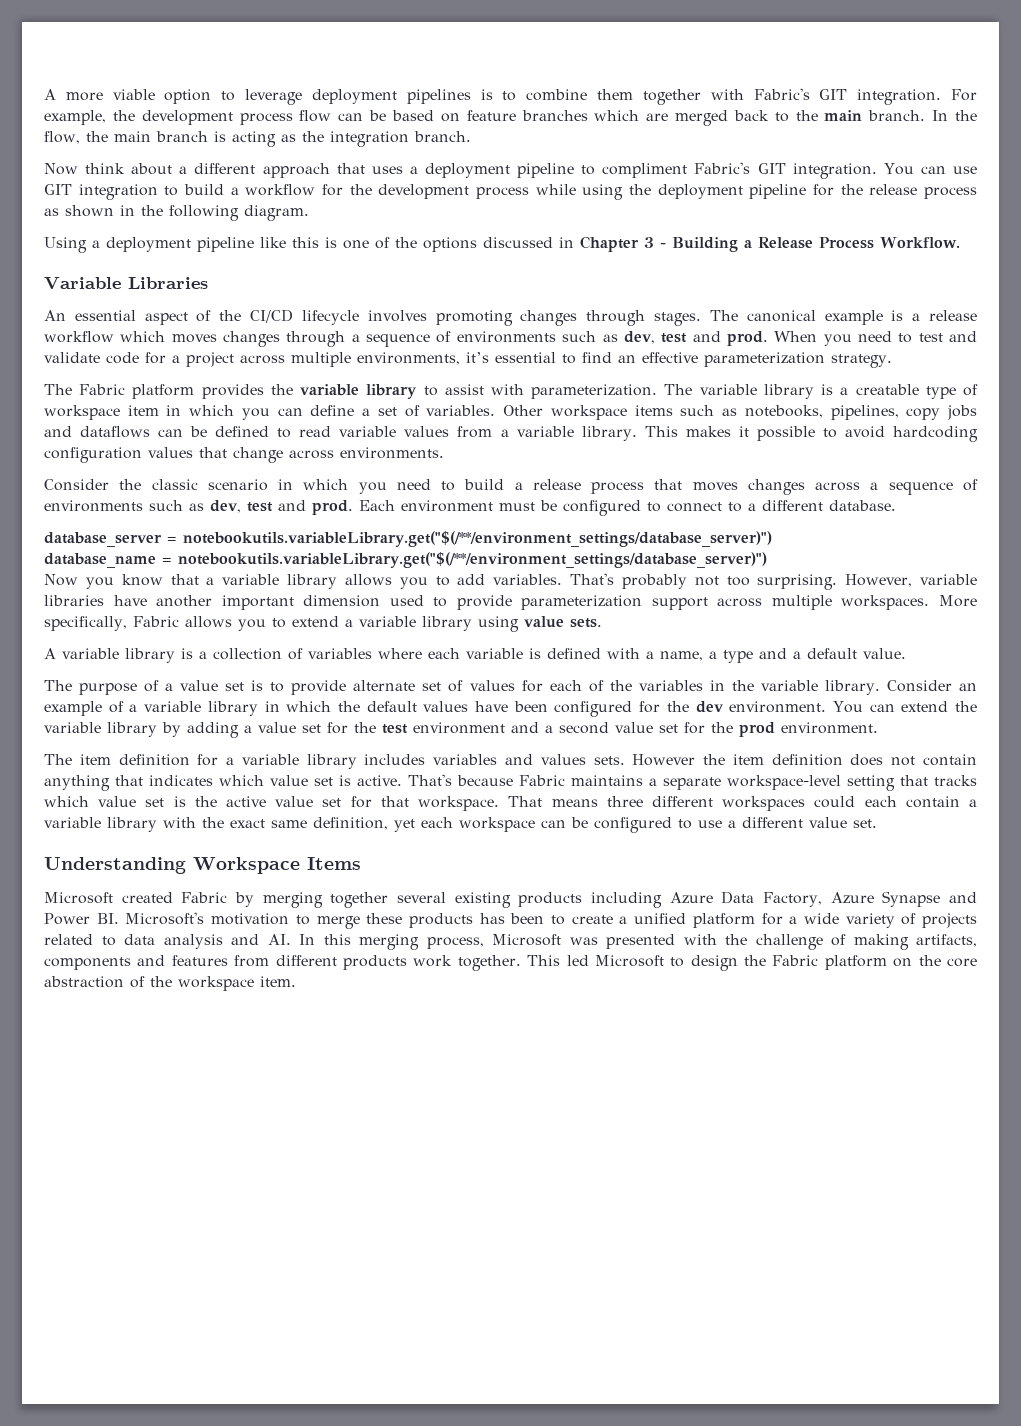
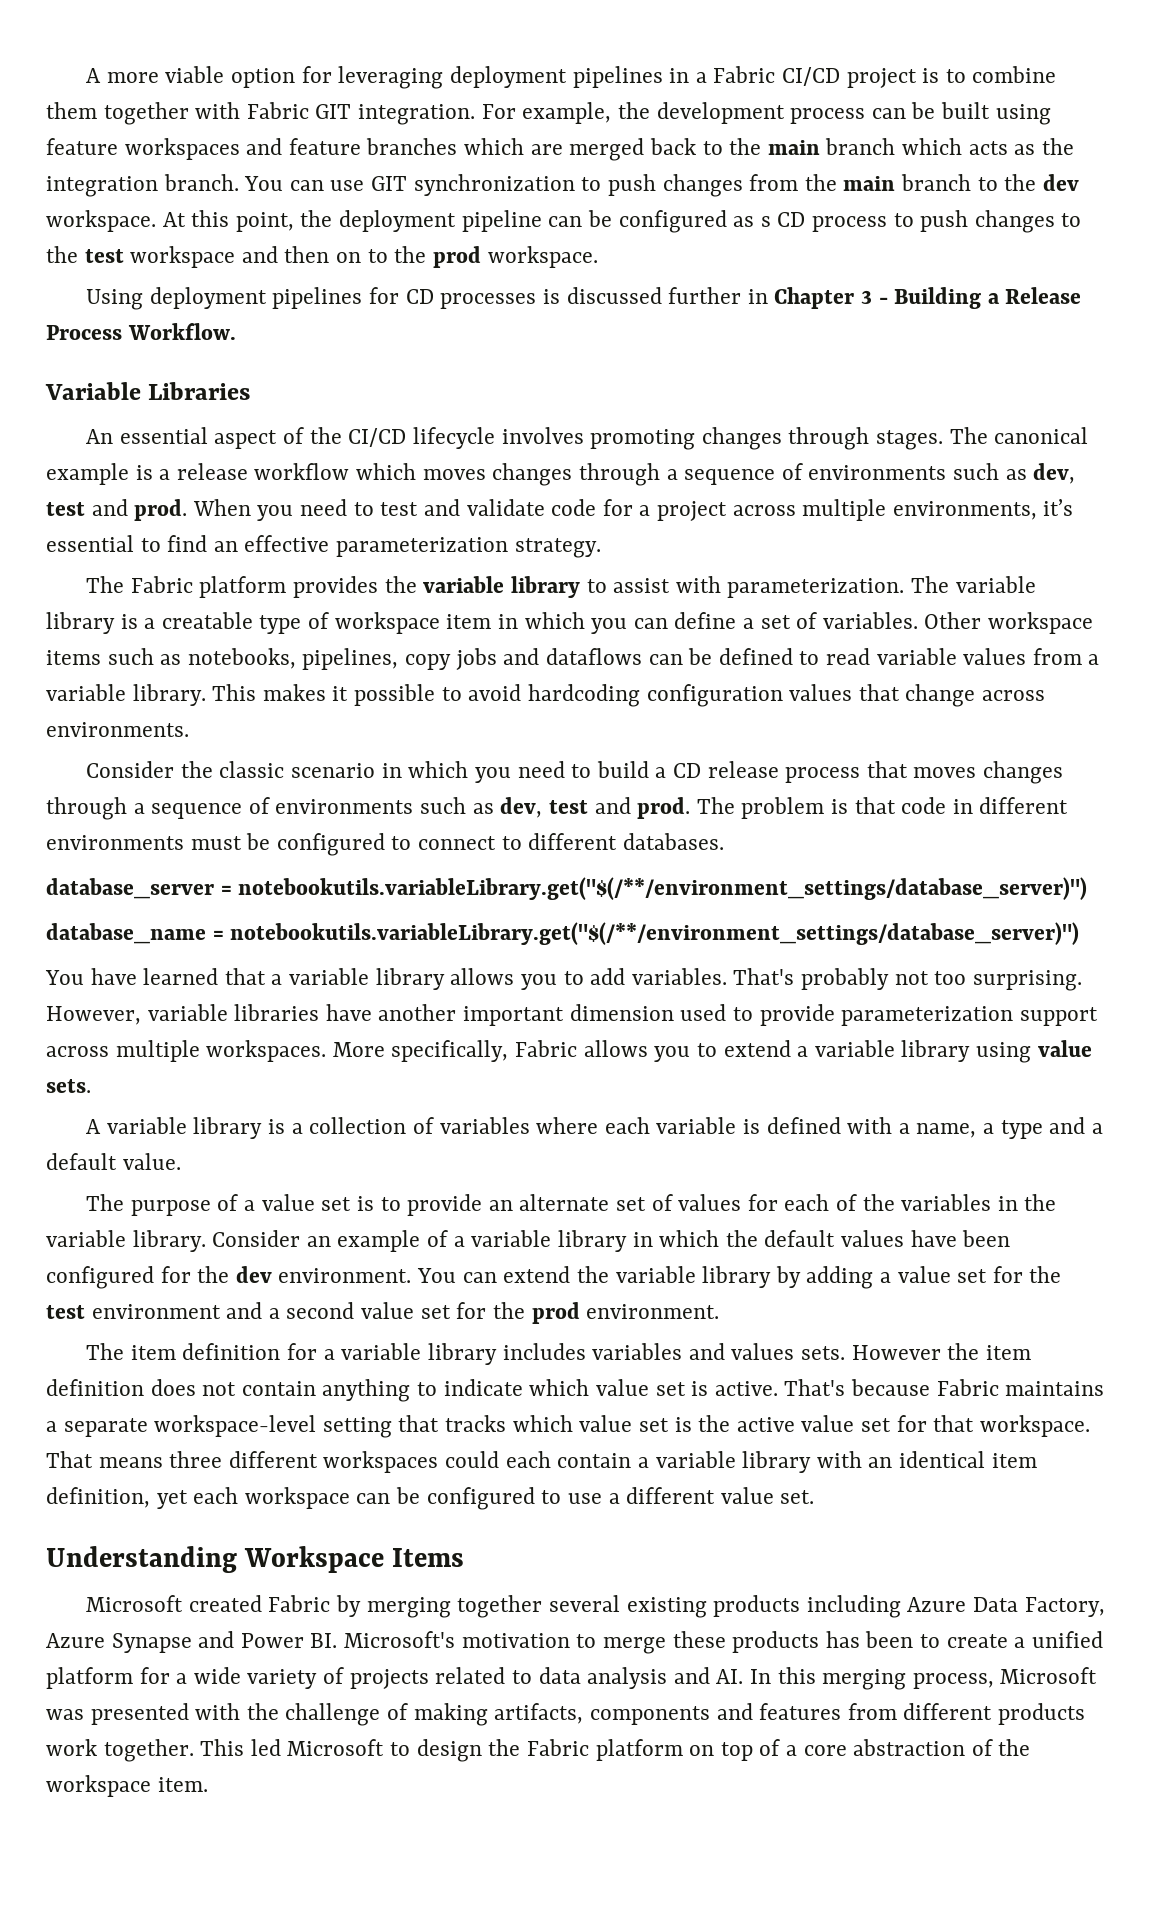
- A more viable option to leverage deployment pipelines is to combine them together with Fabric's GIT integration.
+ A more viable option for leveraging deployment pipelines in a Fabric CI/CD project is to combine them together with Fabric GIT integration.
- For example, the development process flow can be based on feature branches which are merged back to the main branch. In the flow, the main branch is acting as the integration branch.
- Now think about a different approach that uses a deployment pipeline to compliment Fabric's GIT integration. You can use GIT integration to build a workflow for the development process while using the deployment pipeline for the release process as shown in the following diagram.
- Using a deployment pipeline like this is one of the options discussed in Chapter 3 - Building a Release Process Workflow.
+ For example, the development process can be built using feature workspaces and feature branches which are merged back to the main branch which acts as the integration branch. You can use GIT synchronization to push changes from the main branch to the dev workspace. At this point, the deployment pipeline can be configured as s CD process to push changes to the test workspace and then on to the prod workspace.
+ Using deployment pipelines for CD processes is discussed further in Chapter 3 - Building a Release Process Workflow.
- Consider the classic scenario in which you need to build a release process that moves changes across a sequence of environments such as dev, test and prod.
+ Consider the classic scenario in which you need to build a CD release process that moves changes through a sequence of environments such as dev, test and prod.
- Each environment must be configured to connect to a different database.
+ The problem is that code in different environments must be configured to connect to different databases.
- Now you know that a variable library allows you to add variables.
+ You have learned that a variable library allows you to add variables.
- The purpose of a value set is to provide alternate set of values for each of the variables in the variable library.
+ The purpose of a value set is to provide an alternate set of values for each of the variables in the variable library.
- However the item definition does not contain anything that indicates which value set is active.
+ However the item definition does not contain anything to indicate which value set is active.
- That means three different workspaces could each contain a variable library with the exact same definition, yet each workspace can be configured to use a different value set.
+ That means three different workspaces could each contain a variable library with an identical item definition, yet each workspace can be configured to use a different value set.
- This led Microsoft to design the Fabric platform on the core abstraction of the workspace item.
+ This led Microsoft to design the Fabric platform on top of a core abstraction of the workspace item.

